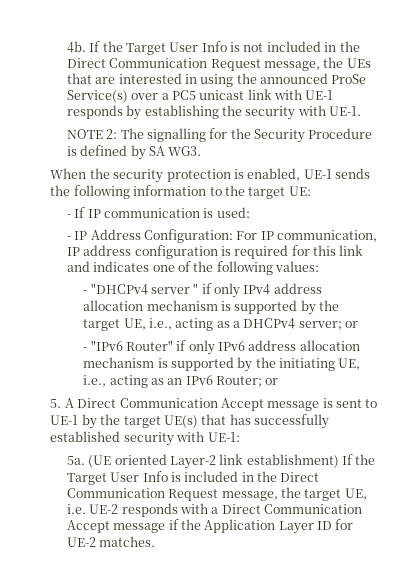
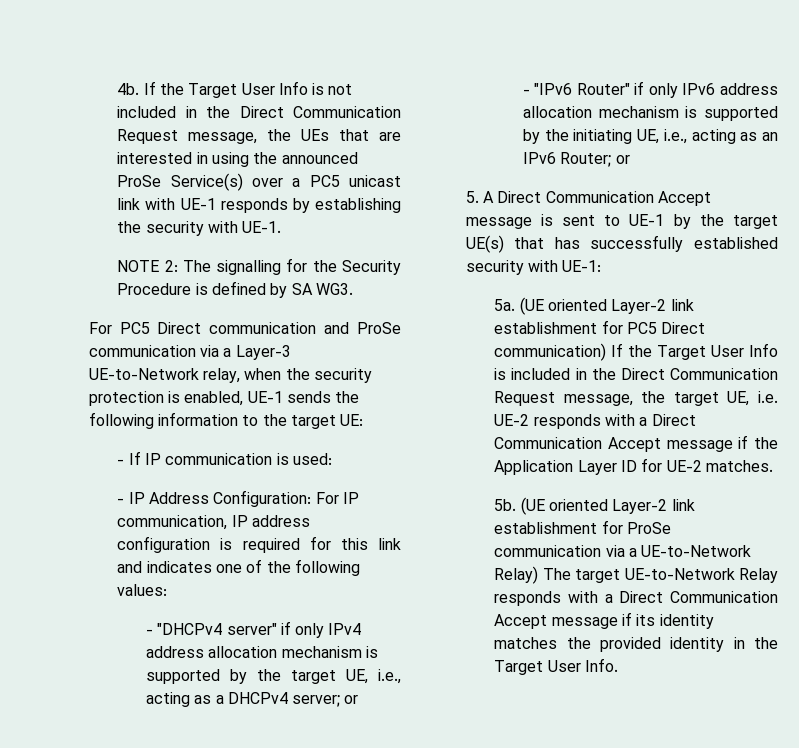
- When the security protection is enabled, UE-1 sends the following information to the target UE:
+ For PC5 Direct communication and ProSe communication via a Layer-3 UE-to-Network relay, when the security protection is enabled, UE-1 sends the following information to the target UE:
- - "DHCPv4 server " if only IPv4 address allocation mechanism is supported by the target UE, i.e., acting as a DHCPv4 server; or
+ - "DHCPv4 server" if only IPv4 address allocation mechanism is supported by the target UE, i.e., acting as a DHCPv4 server; or
- (UE oriented Layer-2 link establishment) If the Target User Info is included in the Direct Communication Request message, the target UE, i.e. UE-2 responds with a Direct Communication Accept message if the Application Layer ID for UE-2 matches.
+ (UE oriented Layer-2 link establishment for PC5 Direct communication) If the Target User Info is included in the Direct Communication Request message, the target UE, i.e. UE-2 responds with a Direct Communication Accept message if the Application Layer ID for UE-2 matches.
+ 5b. (UE oriented Layer-2 link establishment for ProSe communication via a UE-to-Network Relay) The target UE-to-Network Relay responds with a Direct Communication Accept message if its identity matches the provided identity in the Target User Info.

